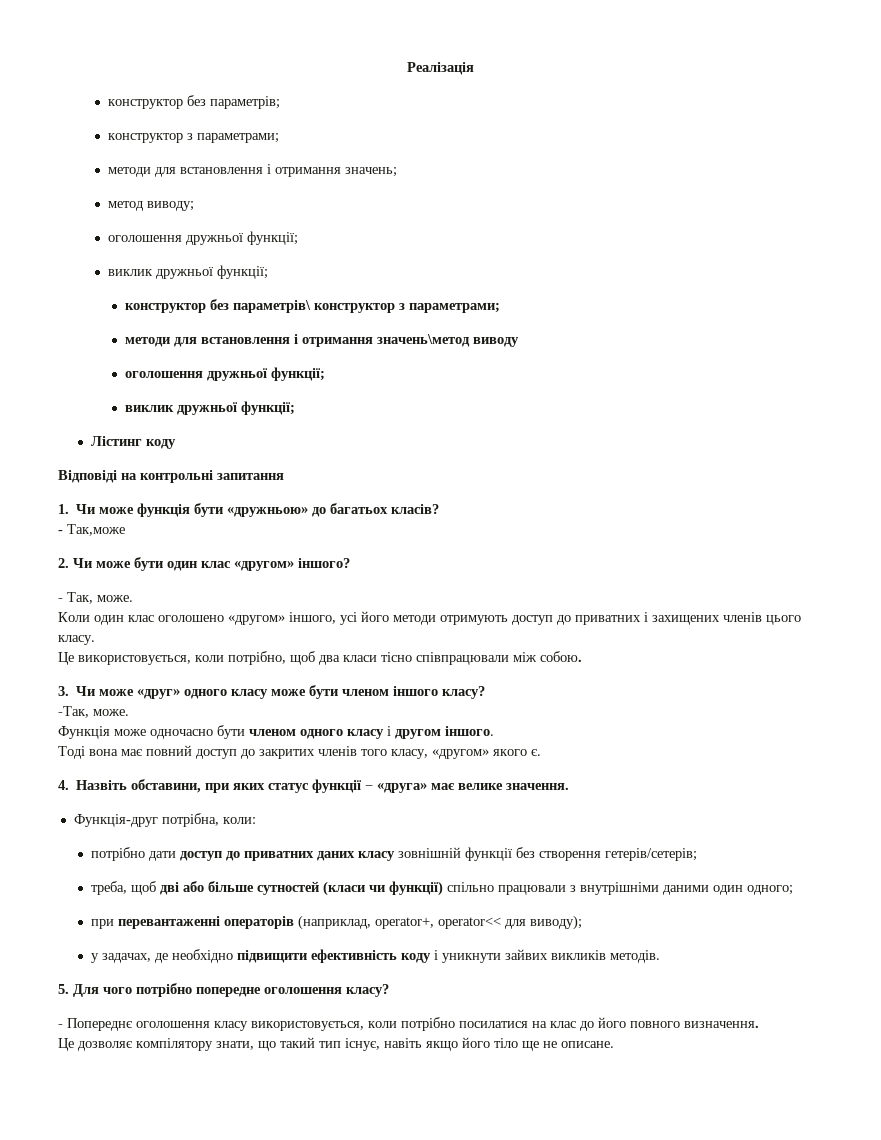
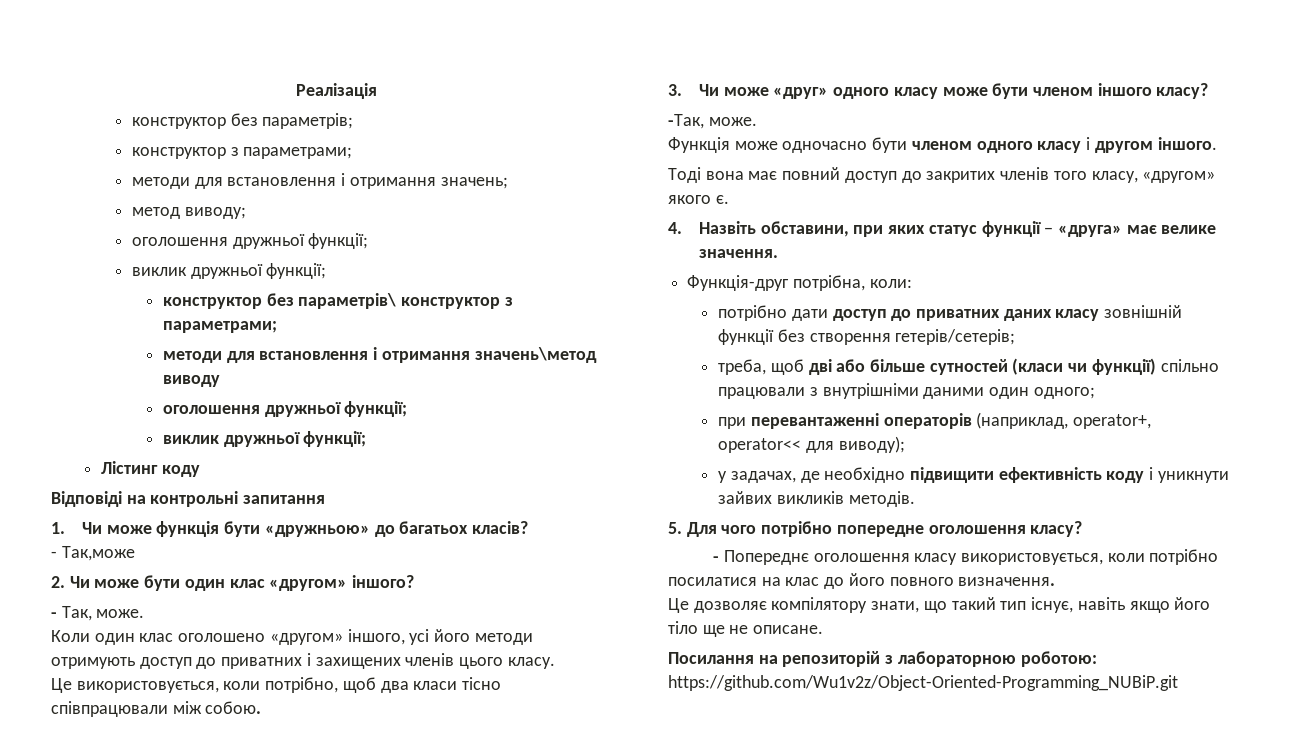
+ Посилання на репозиторій з лабораторною роботою: https://github.com/Wu1v2z/Object-Oriented-Programming_NUBiP.git

